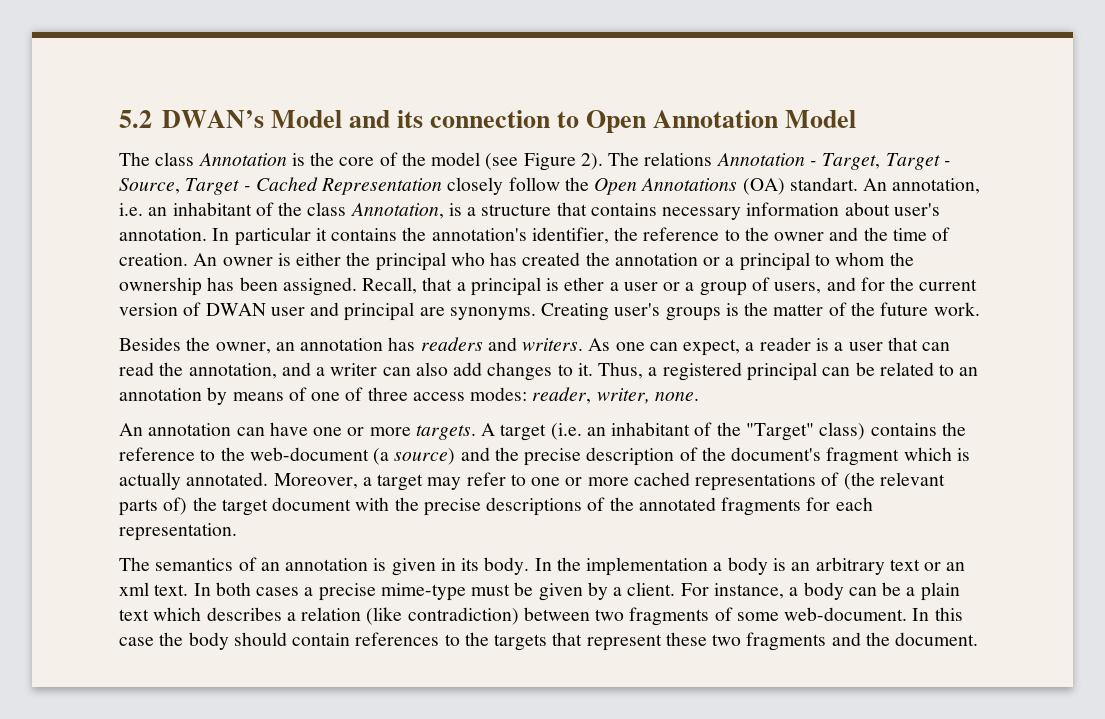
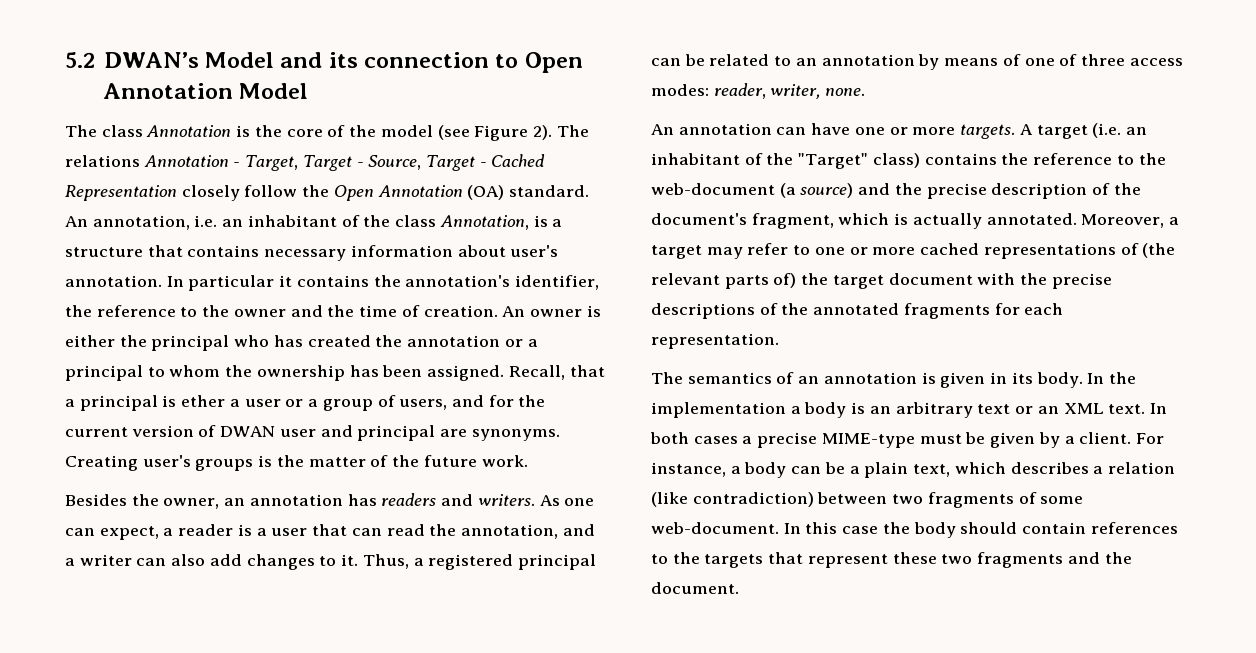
- The relations Annotation - Target, Target - Source, Target - Cached Representation closely follow the Open Annotations (OA) standart.
+ The relations Annotation - Target, Target - Source, Target - Cached Representation closely follow the Open Annotation (OA) standard.
- A target (i.e. an inhabitant of the "Target" class) contains the reference to the web-document (a source) and the precise description of the document's fragment which is actually annotated.
+ A target (i.e. an inhabitant of the "Target" class) contains the reference to the web-document (a source) and the precise description of the document's fragment, which is actually annotated.
- In the implementation a body is an arbitrary text or an xml text.
+ In the implementation a body is an arbitrary text or an XML text.
- In both cases a precise mime-type must be given by a client.
+ In both cases a precise MIME-type must be given by a client.
- For instance, a body can be a plain text which describes a relation (like contradiction) between two fragments of some web-document.
+ For instance, a body can be a plain text, which describes a relation (like contradiction) between two fragments of some web-document.

